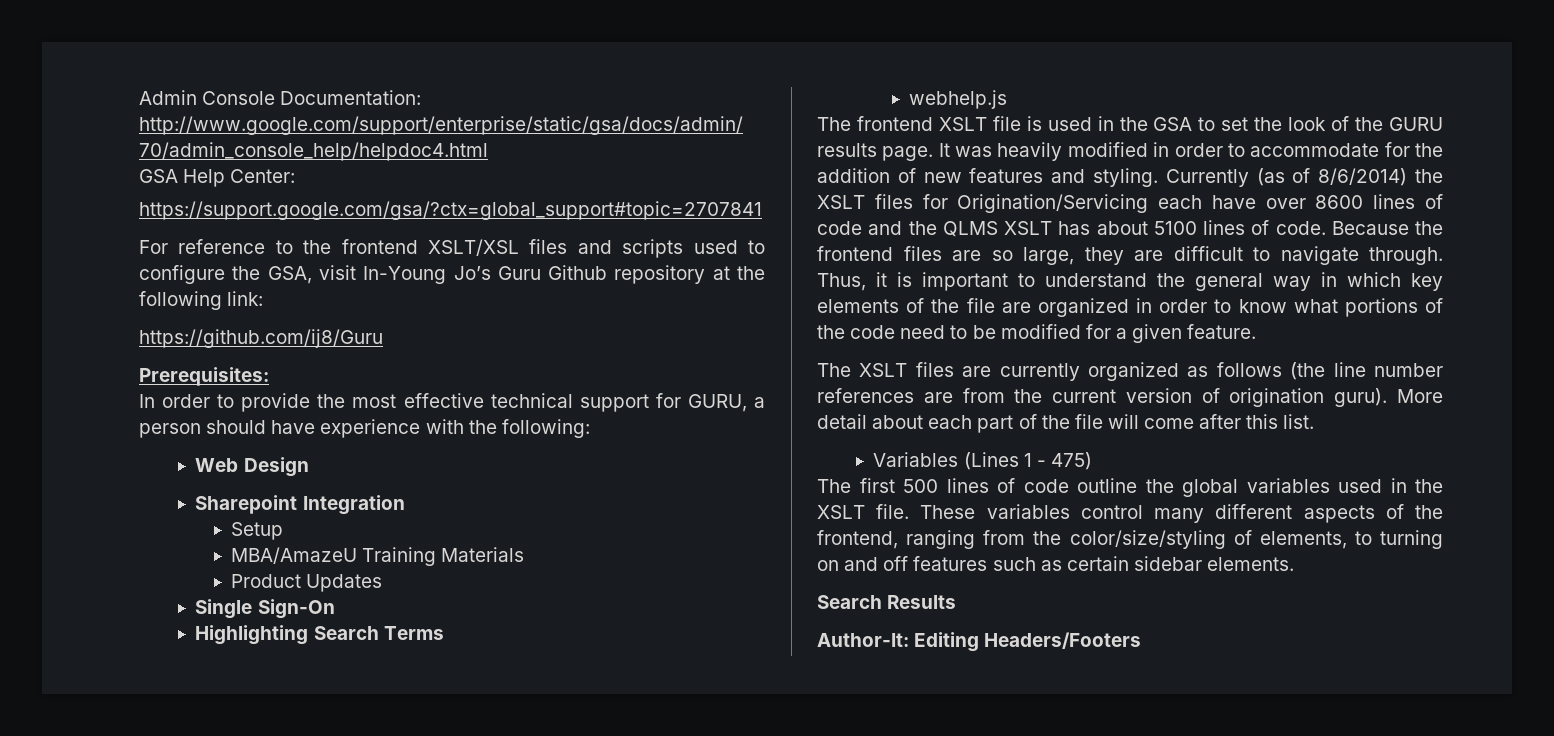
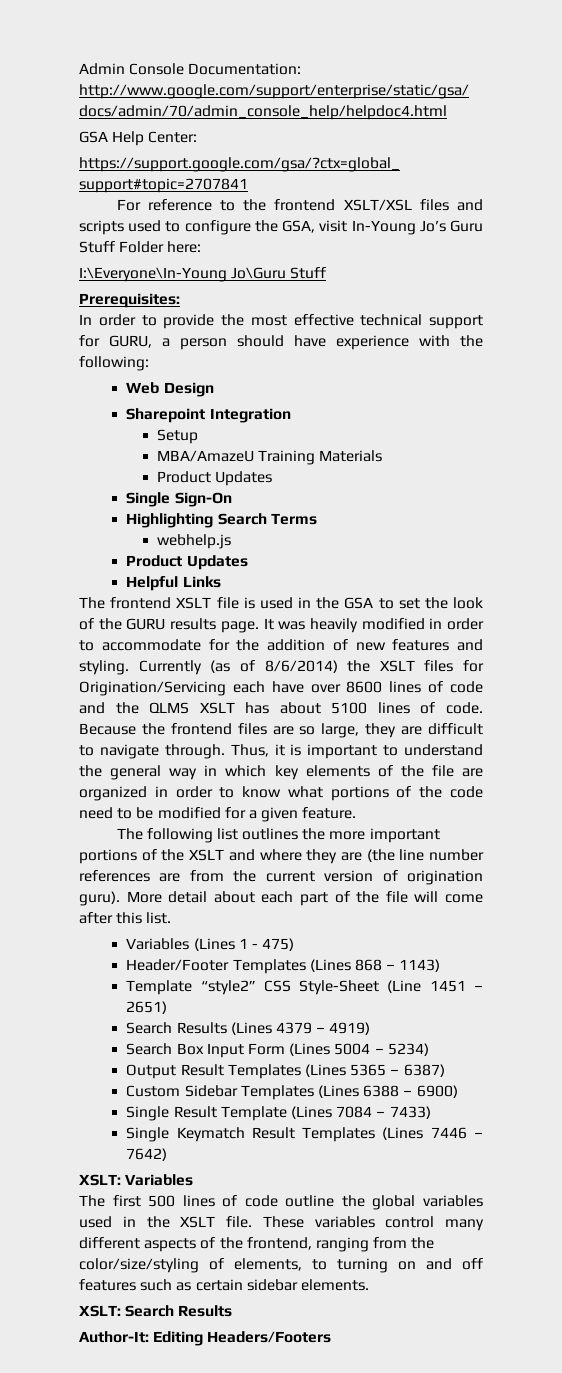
- For reference to the frontend XSLT/XSL files and scripts used to configure the GSA, visit In-Young Jo’s Guru Github repository at the following link:
- https://github.com/ij8/Guru
+ For reference to the frontend XSLT/XSL files and scripts used to configure the GSA, visit In-Young Jo’s Guru Stuff Folder here:
+ I:\Everyone\In-Young Jo\Guru Stuff
  webhelp.js
+ Product Updates
+ Helpful Links
- The XSLT files are currently organized as follows (the line number references are from the current version of origination guru).
+ The following list outlines the more important portions of the XSLT and where they are (the line number references are from the current version of origination guru).
+ Header/Footer Templates (Lines 868 – 1143)
+ Template “style2” CSS Style-Sheet (Line 1451 – 2651)
+ Search Results (Lines 4379 – 4919)
+ Search Box Input Form (Lines 5004 – 5234)
+ Output Result Templates (Lines 5365 – 6387)
+ Custom Sidebar Templates (Lines 6388 – 6900)
+ Single Result Template (Lines 7084 – 7433)
+ Single Keymatch Result Templates (Lines 7446 – 7642)
+ XSLT: Variables
- Search Results
+ XSLT: Search Results

